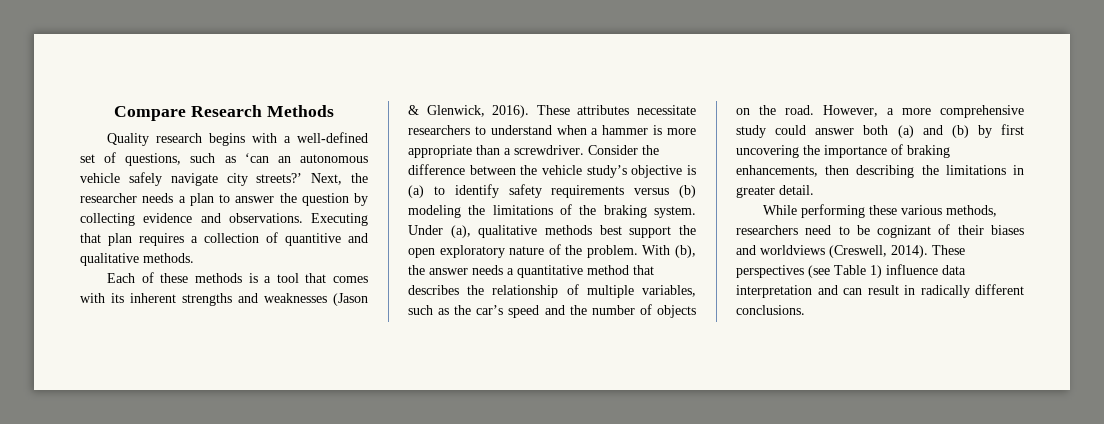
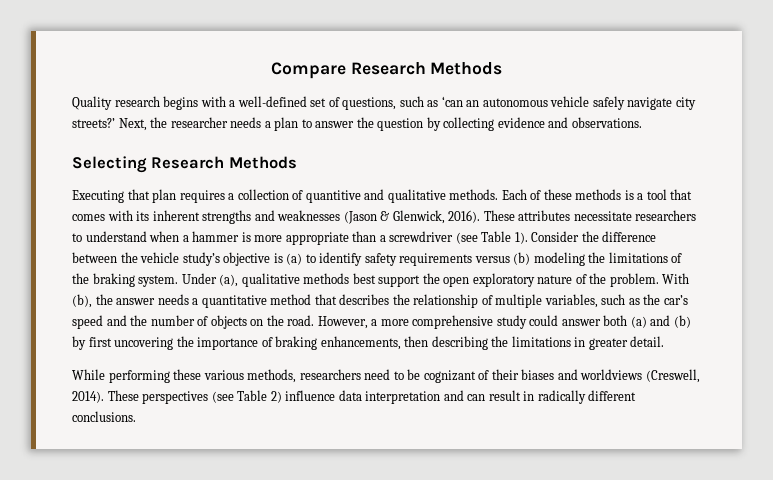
- Next, the researcher needs a plan to answer the question by collecting evidence and observations. Executing that plan requires a collection of quantitive and qualitative methods.
- Each of these methods is a tool that comes with its inherent strengths and weaknesses (Jason & Glenwick, 2016).
+ Next, the researcher needs a plan to answer the question by collecting evidence and observations.
+ Selecting Research Methods
+ Executing that plan requires a collection of quantitive and qualitative methods. Each of these methods is a tool that comes with its inherent strengths and weaknesses (Jason & Glenwick, 2016).
- These attributes necessitate researchers to understand when a hammer is more appropriate than a screwdriver.
+ These attributes necessitate researchers to understand when a hammer is more appropriate than a screwdriver (see Table 1).
- These perspectives (see Table 1) influence data interpretation and can result in radically different conclusions.
+ These perspectives (see Table 2) influence data interpretation and can result in radically different conclusions.

